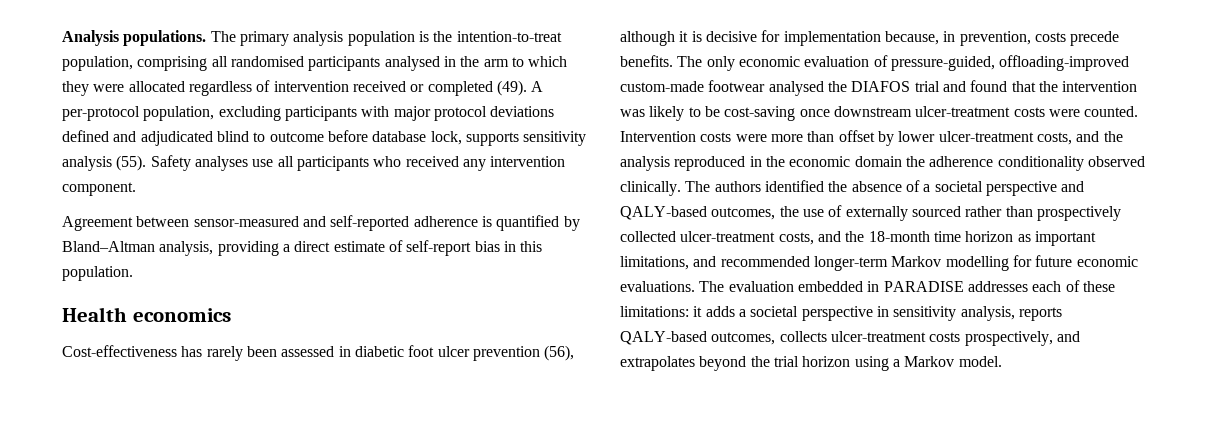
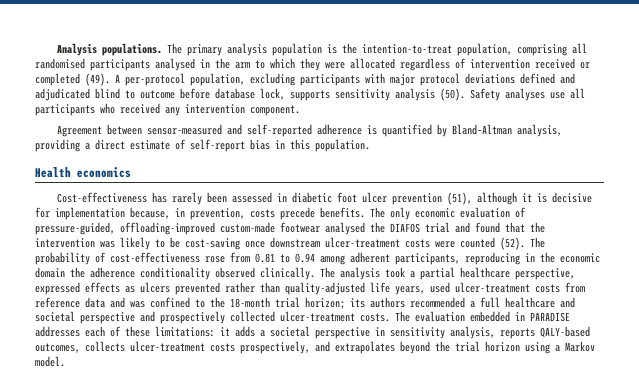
- A per-protocol population, excluding participants with major protocol deviations defined and adjudicated blind to outcome before database lock, supports sensitivity analysis (55).
+ A per-protocol population, excluding participants with major protocol deviations defined and adjudicated blind to outcome before database lock, supports sensitivity analysis (50).
- Cost-effectiveness has rarely been assessed in diabetic foot ulcer prevention (56), although it is decisive for implementation because, in prevention, costs precede benefits.
+ Cost-effectiveness has rarely been assessed in diabetic foot ulcer prevention (51), although it is decisive for implementation because, in prevention, costs precede benefits.
- The only economic evaluation of pressure-guided, offloading-improved custom-made footwear analysed the DIAFOS trial and found that the intervention was likely to be cost-saving once downstream ulcer-treatment costs were counted. Intervention costs were more than offset by lower ulcer-treatment costs, and the analysis reproduced in the economic domain the adherence conditionality observed clinically.
+ The only economic evaluation of pressure-guided, offloading-improved custom-made footwear analysed the DIAFOS trial and found that the intervention was likely to be cost-saving once downstream ulcer-treatment costs were counted (52). The probability of cost-effectiveness rose from 0.81 to 0.94 among adherent participants, reproducing in the economic domain the adherence conditionality observed clinically.
- The authors identified the absence of a societal perspective and QALY-based outcomes, the use of externally sourced rather than prospectively collected ulcer-treatment costs, and the 18-month time horizon as important limitations, and recommended longer-term Markov modelling for future economic evaluations.
+ The analysis took a partial healthcare perspective, expressed effects as ulcers prevented rather than quality-adjusted life years, used ulcer-treatment costs from reference data and was confined to the 18-month trial horizon; its authors recommended a full healthcare and societal perspective and prospectively collected ulcer-treatment costs.

